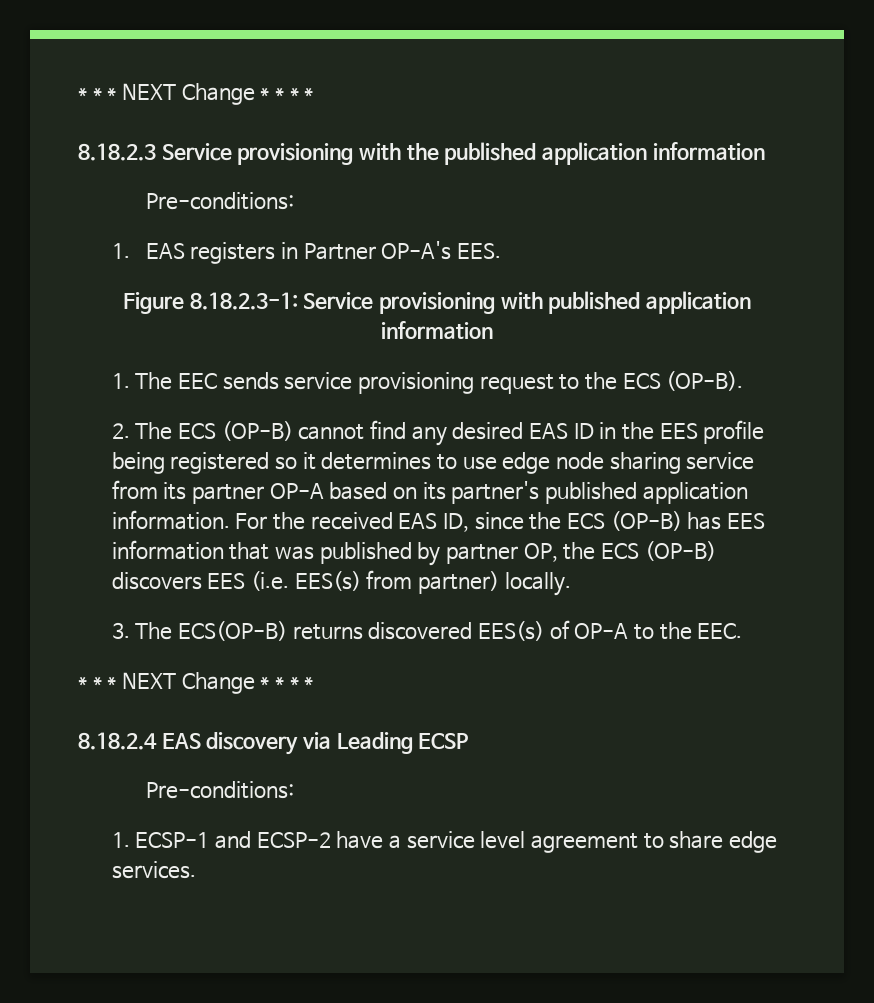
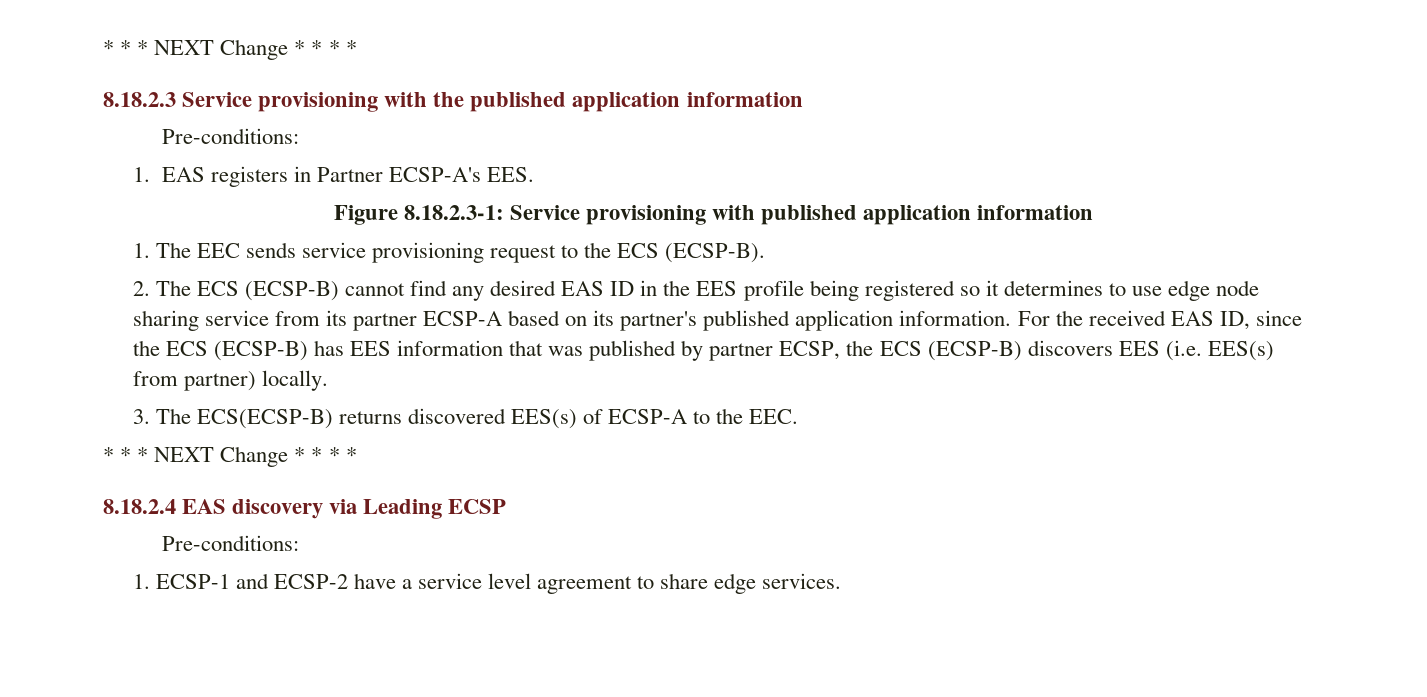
- 1. EAS registers in Partner OP-A's EES.
+ 1. EAS registers in Partner ECSP-A's EES.
- 1. The EEC sends service provisioning request to the ECS (OP-B).
+ 1. The EEC sends service provisioning request to the ECS (ECSP-B).
- 2. The ECS (OP-B) cannot find any desired EAS ID in the EES profile being registered so it determines to use edge node sharing service from its partner OP-A based on its partner's published application information.
+ 2. The ECS (ECSP-B) cannot find any desired EAS ID in the EES profile being registered so it determines to use edge node sharing service from its partner ECSP-A based on its partner's published application information.
- For the received EAS ID, since the ECS (OP-B) has EES information that was published by partner OP, the ECS (OP-B) discovers EES (i.e. EES(s) from partner) locally.
+ For the received EAS ID, since the ECS (ECSP-B) has EES information that was published by partner ECSP, the ECS (ECSP-B) discovers EES (i.e. EES(s) from partner) locally.
- 3. The ECS(OP-B) returns discovered EES(s) of OP-A to the EEC.
+ 3. The ECS(ECSP-B) returns discovered EES(s) of ECSP-A to the EEC.

